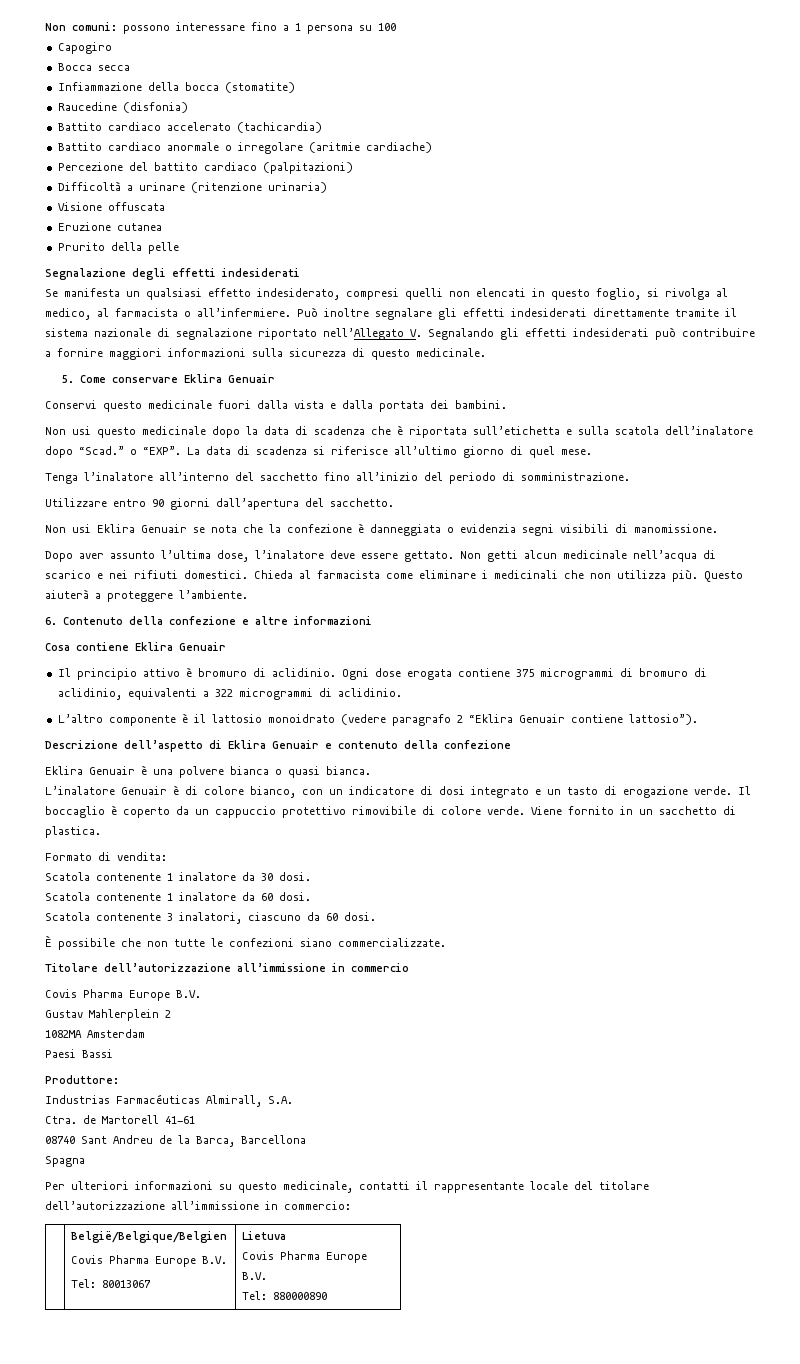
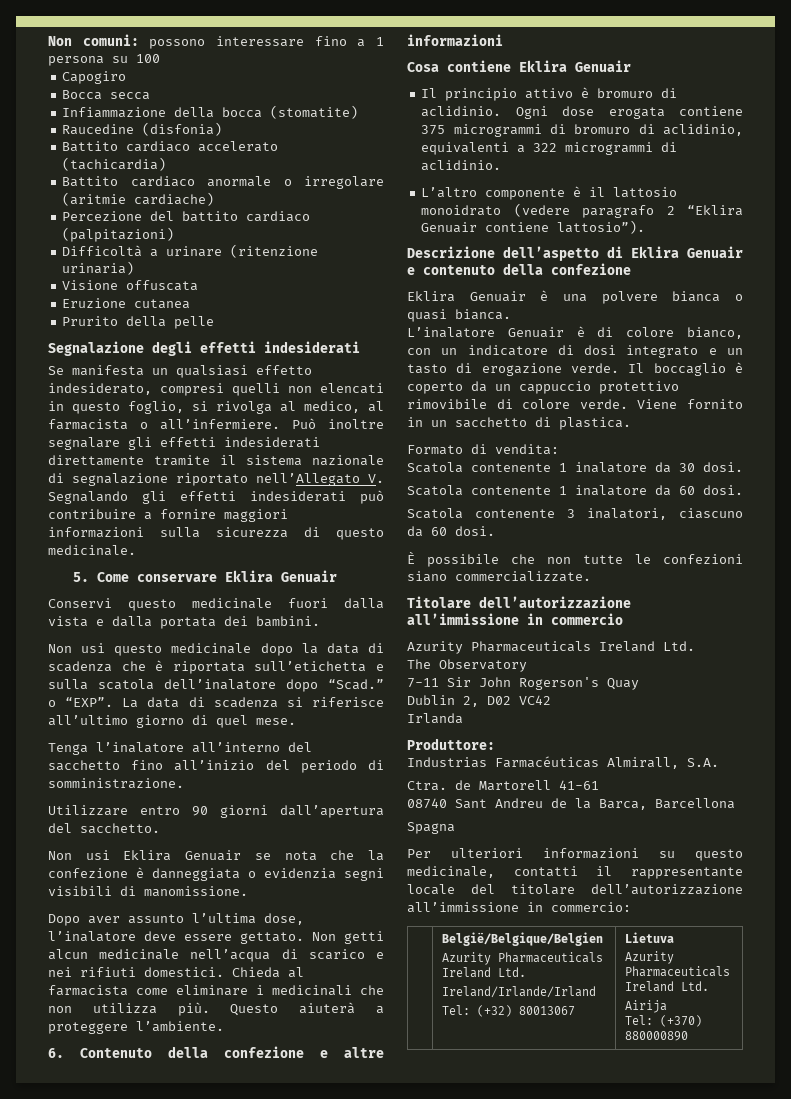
  Titolare dell’autorizzazione all’immissione in commercio
- Covis Pharma Europe B.V.
- Gustav Mahlerplein 2
- 1082MA Amsterdam
- Paesi Bassi
+ Azurity Pharmaceuticals Ireland Ltd.
+ The Observatory
+ 7-11 Sir John Rogerson's Quay
+ Dublin 2, D02 VC42
+ Irlanda
  | België/Belgique/Belgien
- Covis Pharma Europe B.V.
- Tel: 80013067 | Lietuva
- Covis Pharma Europe B.V.
- Tel: 880000890
+ Azurity Pharmaceuticals Ireland Ltd.
+ Ireland/Irlande/Irland
+ Tel: (+32) 80013067 | Lietuva
+ Azurity Pharmaceuticals Ireland Ltd.
+ Airija
+ Tel: (+370) 880000890

